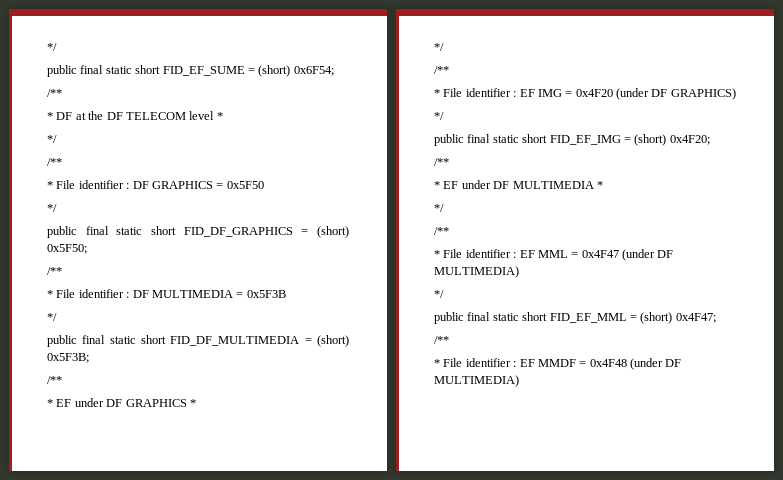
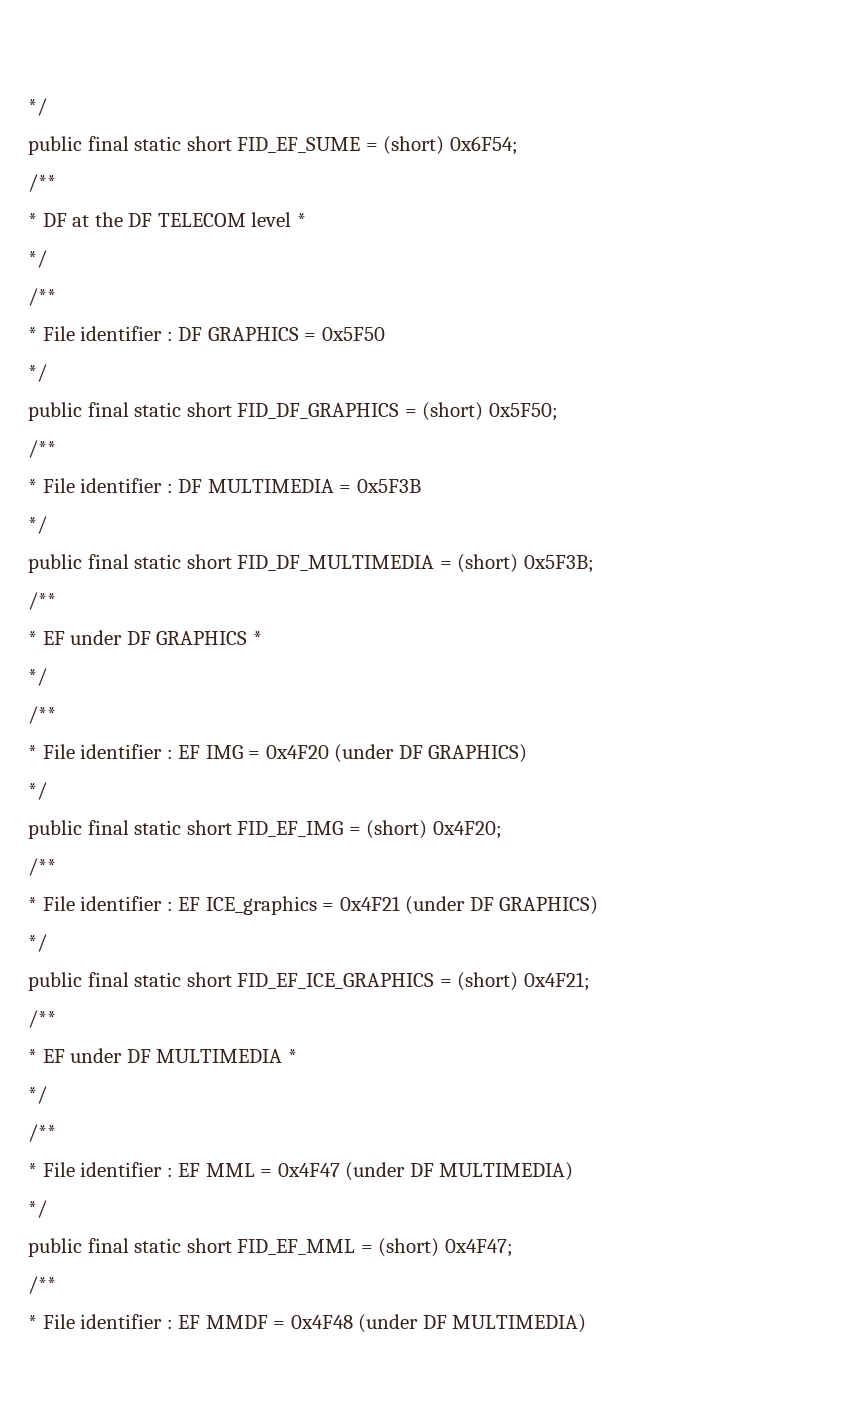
+ * File identifier : EF ICE_graphics = 0x4F21 (under DF GRAPHICS)
+ */
+ public final static short FID_EF_ICE_GRAPHICS = (short) 0x4F21;
+ /**

